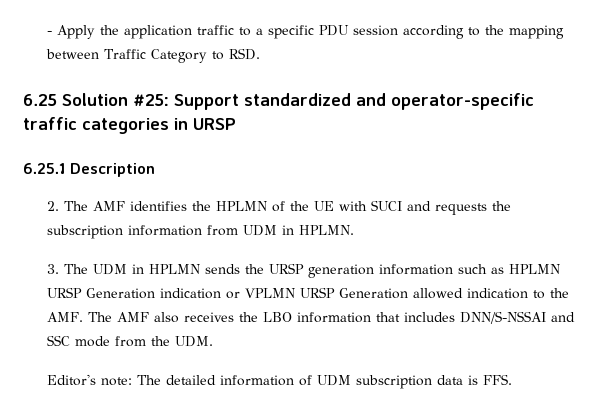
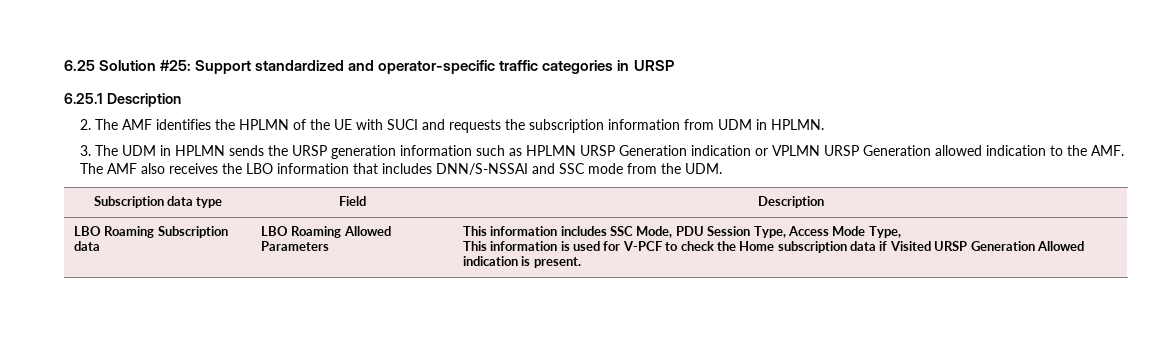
- - Apply the application traffic to a specific PDU session according to the mapping between Traffic Category to RSD.
- Editor's note: The detailed information of UDM subscription data is FFS.
+ Subscription data type | Field | Description
+ LBO Roaming Subscription data | LBO Roaming Allowed Parameters | This information includes SSC Mode, PDU Session Type, Access Mode Type,
+ This information is used for V-PCF to check the Home subscription data if Visited URSP Generation Allowed indication is present.

